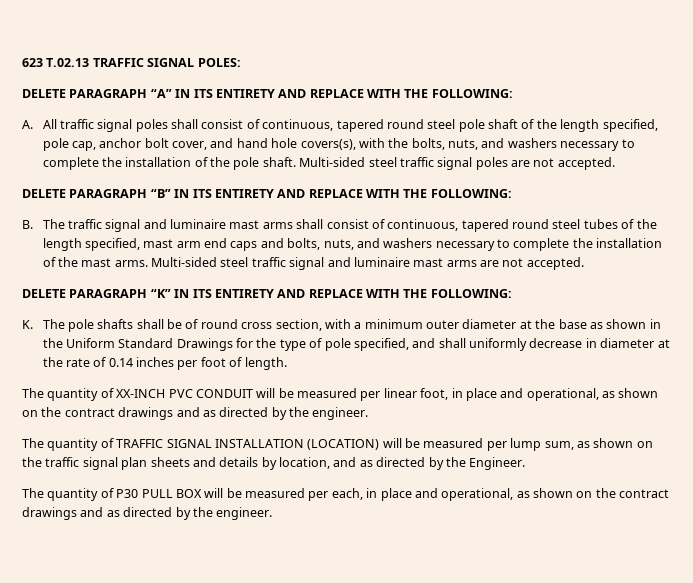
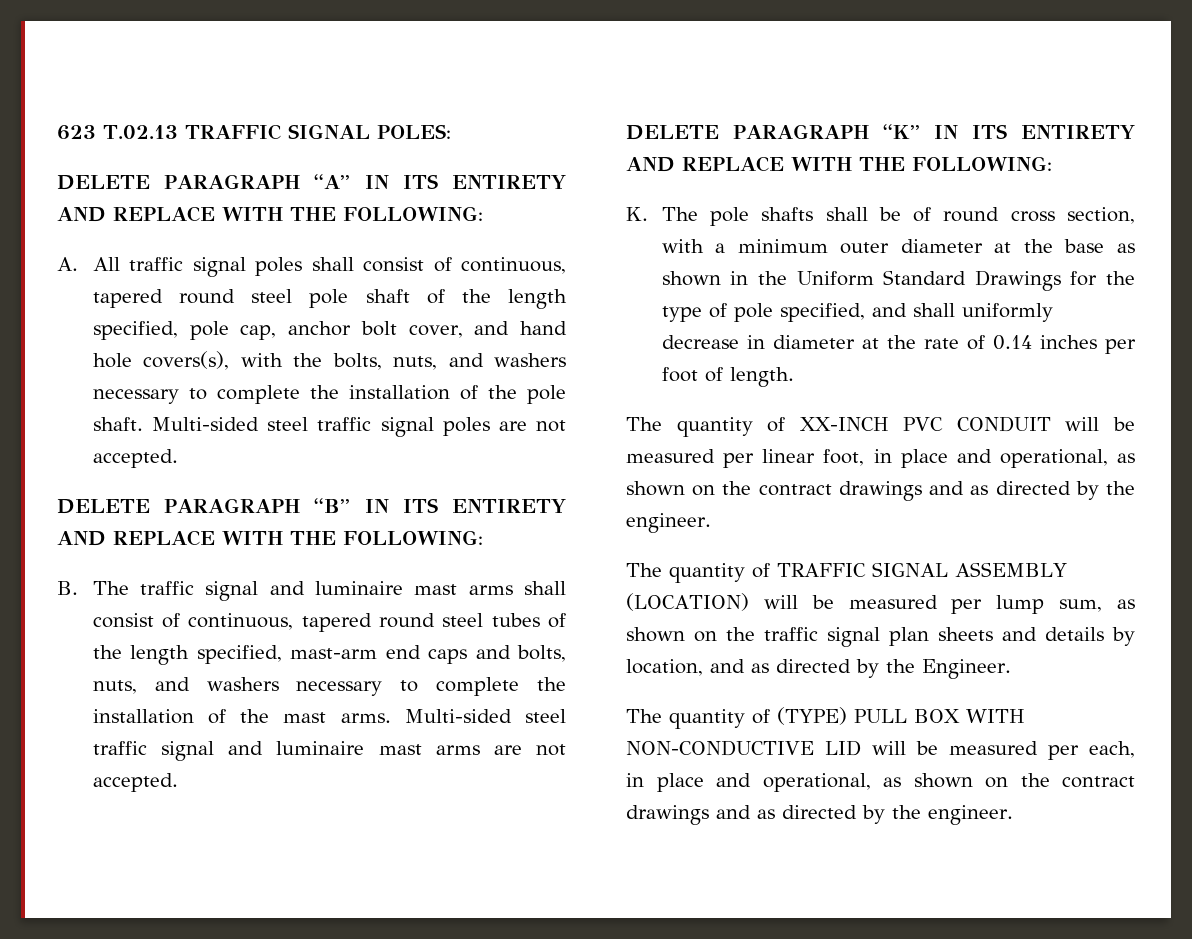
- B. The traffic signal and luminaire mast arms shall consist of continuous, tapered round steel tubes of the length specified, mast arm end caps and bolts, nuts, and washers necessary to complete the installation of the mast arms.
+ B. The traffic signal and luminaire mast arms shall consist of continuous, tapered round steel tubes of the length specified, mast-arm end caps and bolts, nuts, and washers necessary to complete the installation of the mast arms.
- The quantity of TRAFFIC SIGNAL INSTALLATION (LOCATION) will be measured per lump sum, as shown on the traffic signal plan sheets and details by location, and as directed by the Engineer.
+ The quantity of TRAFFIC SIGNAL ASSEMBLY (LOCATION) will be measured per lump sum, as shown on the traffic signal plan sheets and details by location, and as directed by the Engineer.
- The quantity of P30 PULL BOX will be measured per each, in place and operational, as shown on the contract drawings and as directed by the engineer.
+ The quantity of (TYPE) PULL BOX WITH NON-CONDUCTIVE LID will be measured per each, in place and operational, as shown on the contract drawings and as directed by the engineer.

